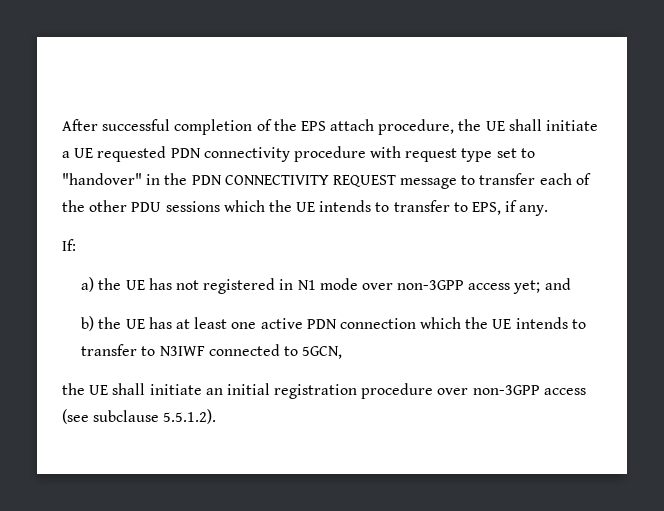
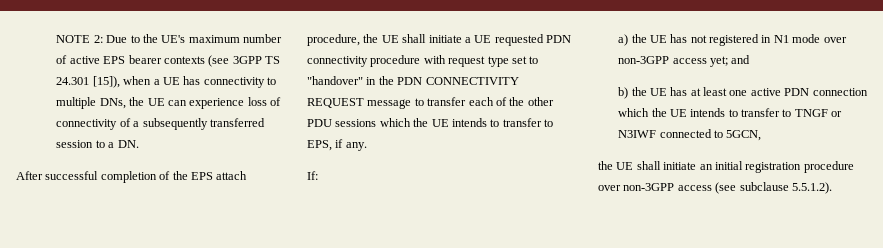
+ NOTE 2: Due to the UE's maximum number of active EPS bearer contexts (see 3GPP TS 24.301 [15]), when a UE has connectivity to multiple DNs, the UE can experience loss of connectivity of a subsequently transferred session to a DN.
- b) the UE has at least one active PDN connection which the UE intends to transfer to N3IWF connected to 5GCN,
+ b) the UE has at least one active PDN connection which the UE intends to transfer to TNGF or N3IWF connected to 5GCN,

